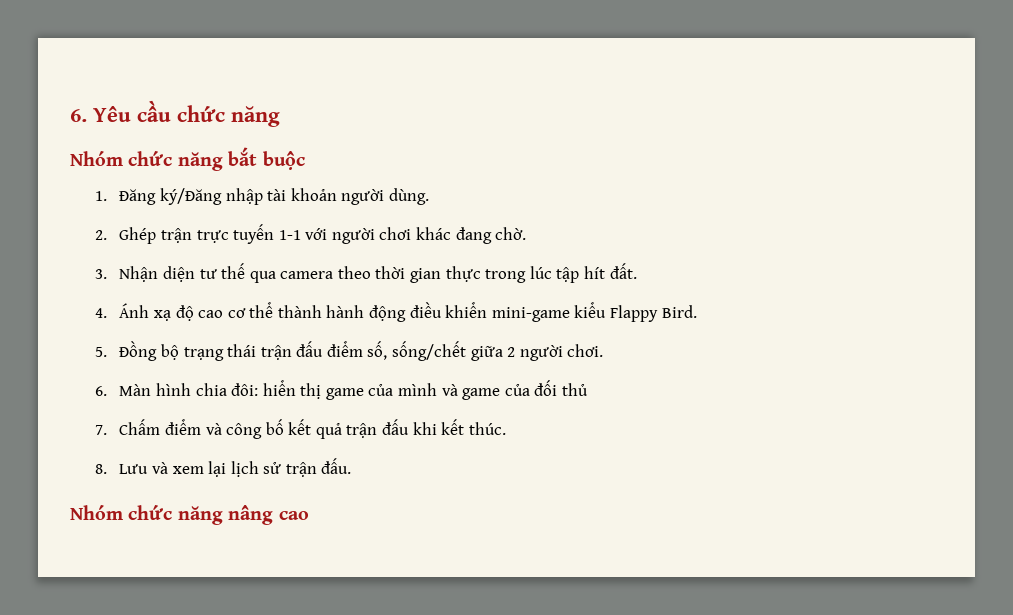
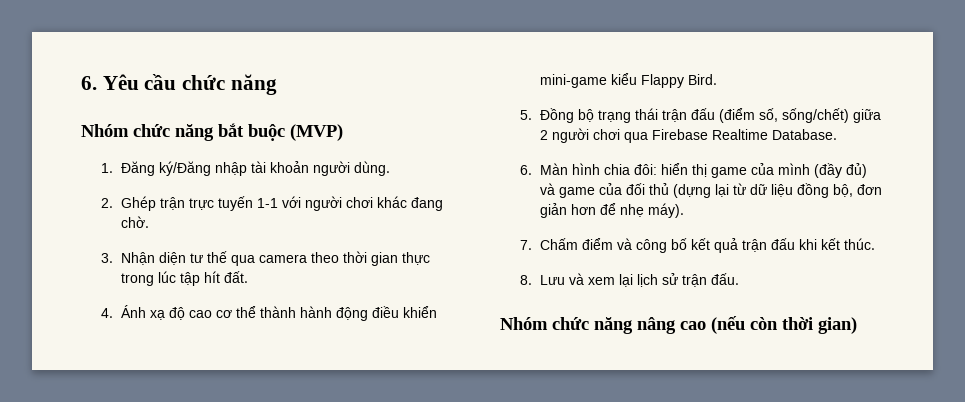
- Nhóm chức năng bắt buộc
+ Nhóm chức năng bắt buộc (MVP)
- 5. Đồng bộ trạng thái trận đấu điểm số, sống/chết giữa 2 người chơi.
+ 5. Đồng bộ trạng thái trận đấu (điểm số, sống/chết) giữa 2 người chơi qua Firebase Realtime Database.
- 6. Màn hình chia đôi: hiển thị game của mình và game của đối thủ
+ 6. Màn hình chia đôi: hiển thị game của mình (đầy đủ) và game của đối thủ (dựng lại từ dữ liệu đồng bộ, đơn giản hơn để nhẹ máy).
- Nhóm chức năng nâng cao
+ Nhóm chức năng nâng cao (nếu còn thời gian)

